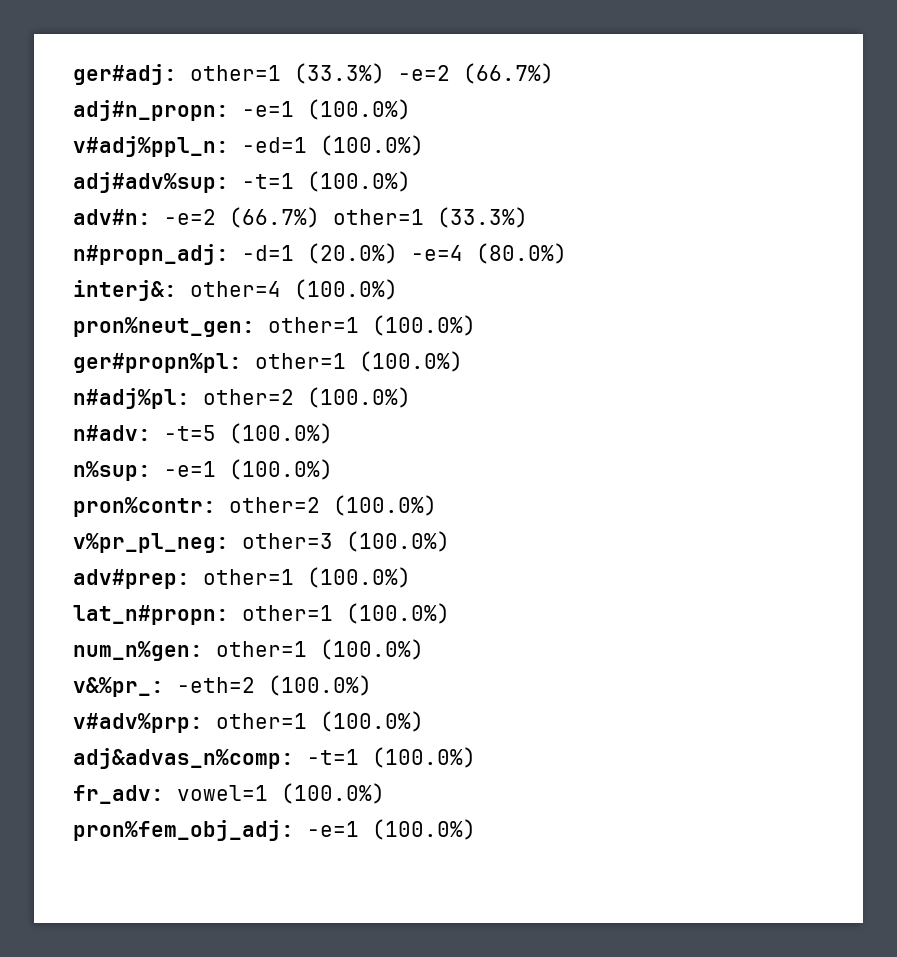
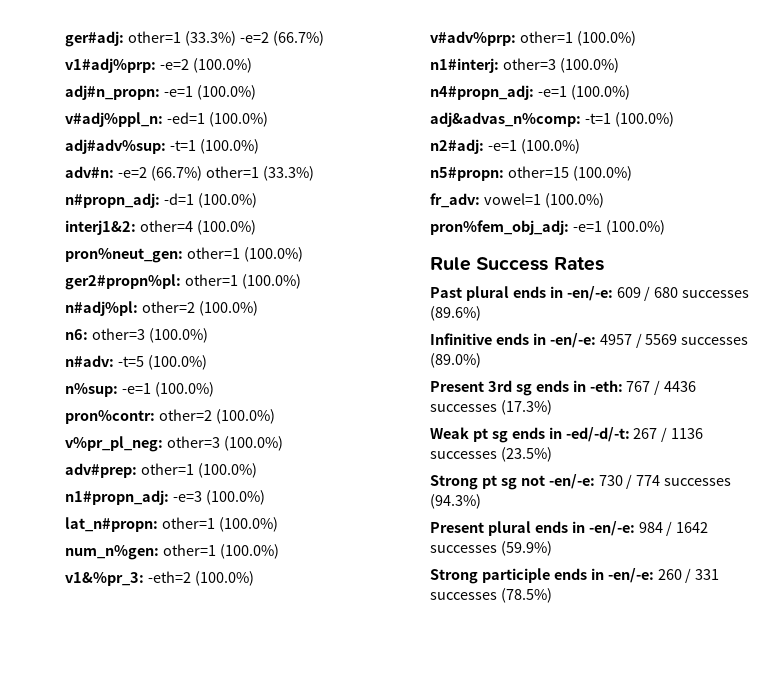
+ v1#adj%prp: -e=2 (100.0%)
- n#propn_adj: -d=1 (20.0%) -e=4 (80.0%)
- interj&: other=4 (100.0%)
+ n#propn_adj: -d=1 (100.0%)
+ interj1&2: other=4 (100.0%)
- ger#propn%pl: other=1 (100.0%)
+ ger2#propn%pl: other=1 (100.0%)
+ n6: other=3 (100.0%)
+ n1#propn_adj: -e=3 (100.0%)
- v&%pr_: -eth=2 (100.0%)
+ v1&%pr_3: -eth=2 (100.0%)
+ n1#interj: other=3 (100.0%)
+ n4#propn_adj: -e=1 (100.0%)
  adj&advas_n%comp: -t=1 (100.0%)
+ n2#adj: -e=1 (100.0%)
+ n5#propn: other=15 (100.0%)
+ Rule Success Rates
+ Past plural ends in -en/-e: 609 / 680 successes (89.6%)
+ Infinitive ends in -en/-e: 4957 / 5569 successes (89.0%)
+ Present 3rd sg ends in -eth: 767 / 4436 successes (17.3%)
+ Weak pt sg ends in -ed/-d/-t: 267 / 1136 successes (23.5%)
+ Strong pt sg not -en/-e: 730 / 774 successes (94.3%)
+ Present plural ends in -en/-e: 984 / 1642 successes (59.9%)
+ Strong participle ends in -en/-e: 260 / 331 successes (78.5%)

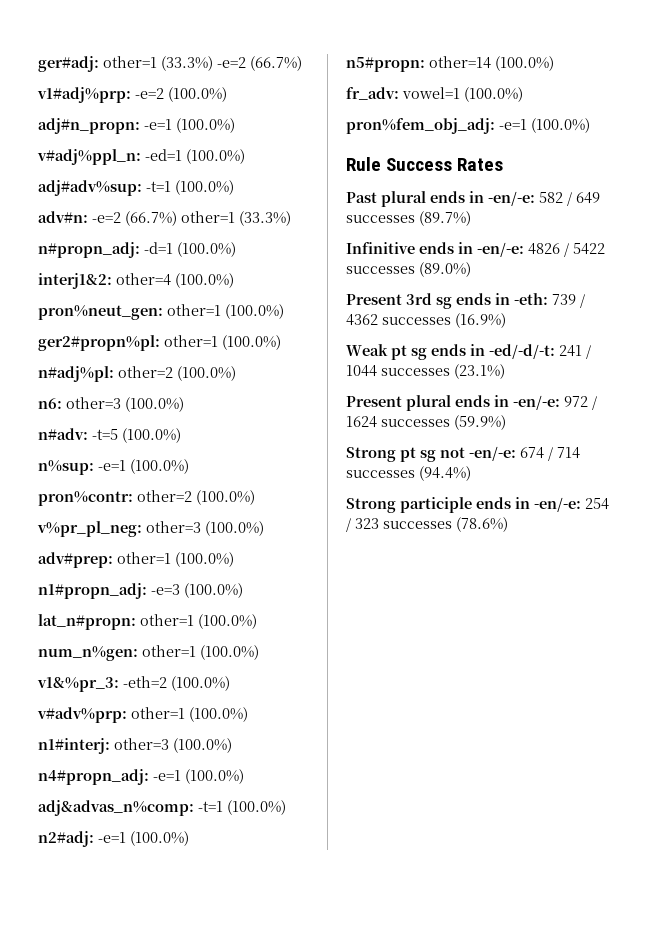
- n5#propn: other=15 (100.0%)
+ n5#propn: other=14 (100.0%)
- Past plural ends in -en/-e: 609 / 680 successes (89.6%)
+ Past plural ends in -en/-e: 582 / 649 successes (89.7%)
- Infinitive ends in -en/-e: 4957 / 5569 successes (89.0%)
+ Infinitive ends in -en/-e: 4826 / 5422 successes (89.0%)
- Present 3rd sg ends in -eth: 767 / 4436 successes (17.3%)
+ Present 3rd sg ends in -eth: 739 / 4362 successes (16.9%)
- Weak pt sg ends in -ed/-d/-t: 267 / 1136 successes (23.5%)
+ Weak pt sg ends in -ed/-d/-t: 241 / 1044 successes (23.1%)
+ Present plural ends in -en/-e: 972 / 1624 successes (59.9%)
- Strong pt sg not -en/-e: 730 / 774 successes (94.3%)
- Present plural ends in -en/-e: 984 / 1642 successes (59.9%)
+ Strong pt sg not -en/-e: 674 / 714 successes (94.4%)
- Strong participle ends in -en/-e: 260 / 331 successes (78.5%)
+ Strong participle ends in -en/-e: 254 / 323 successes (78.6%)

